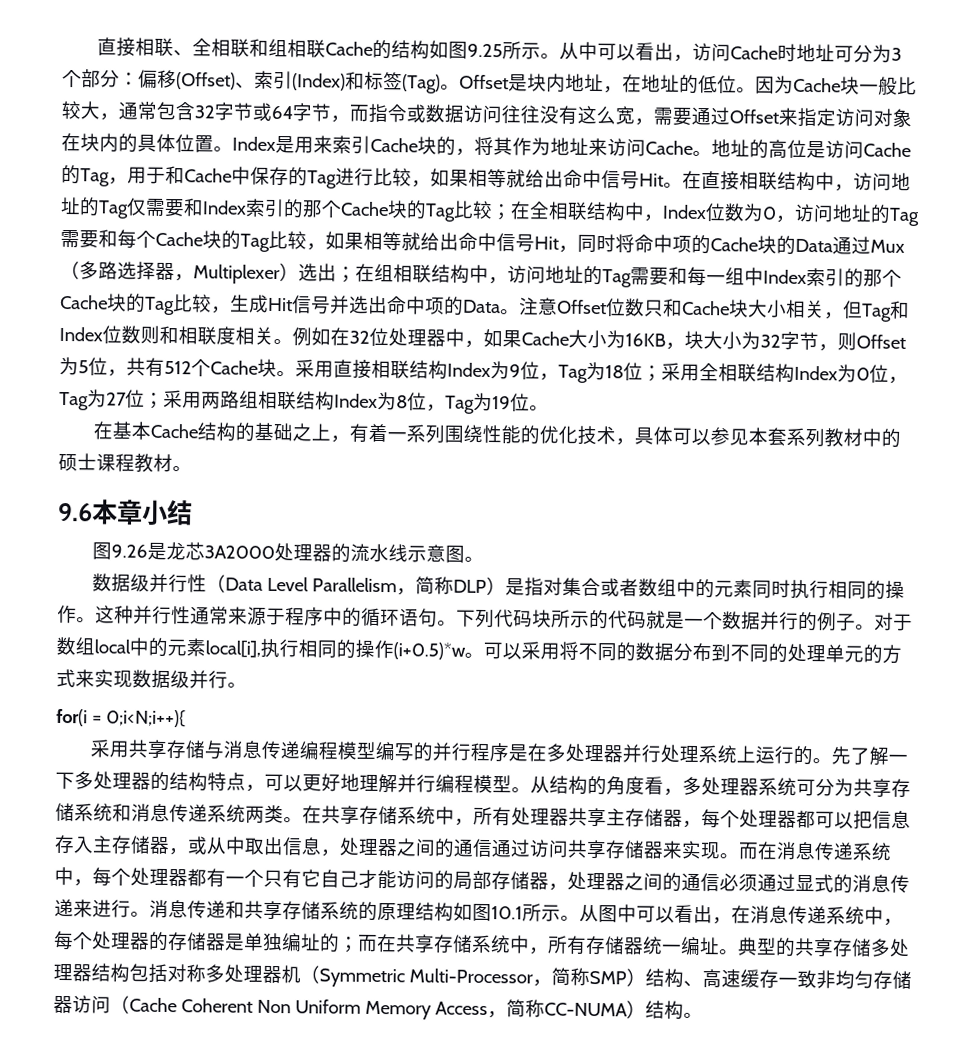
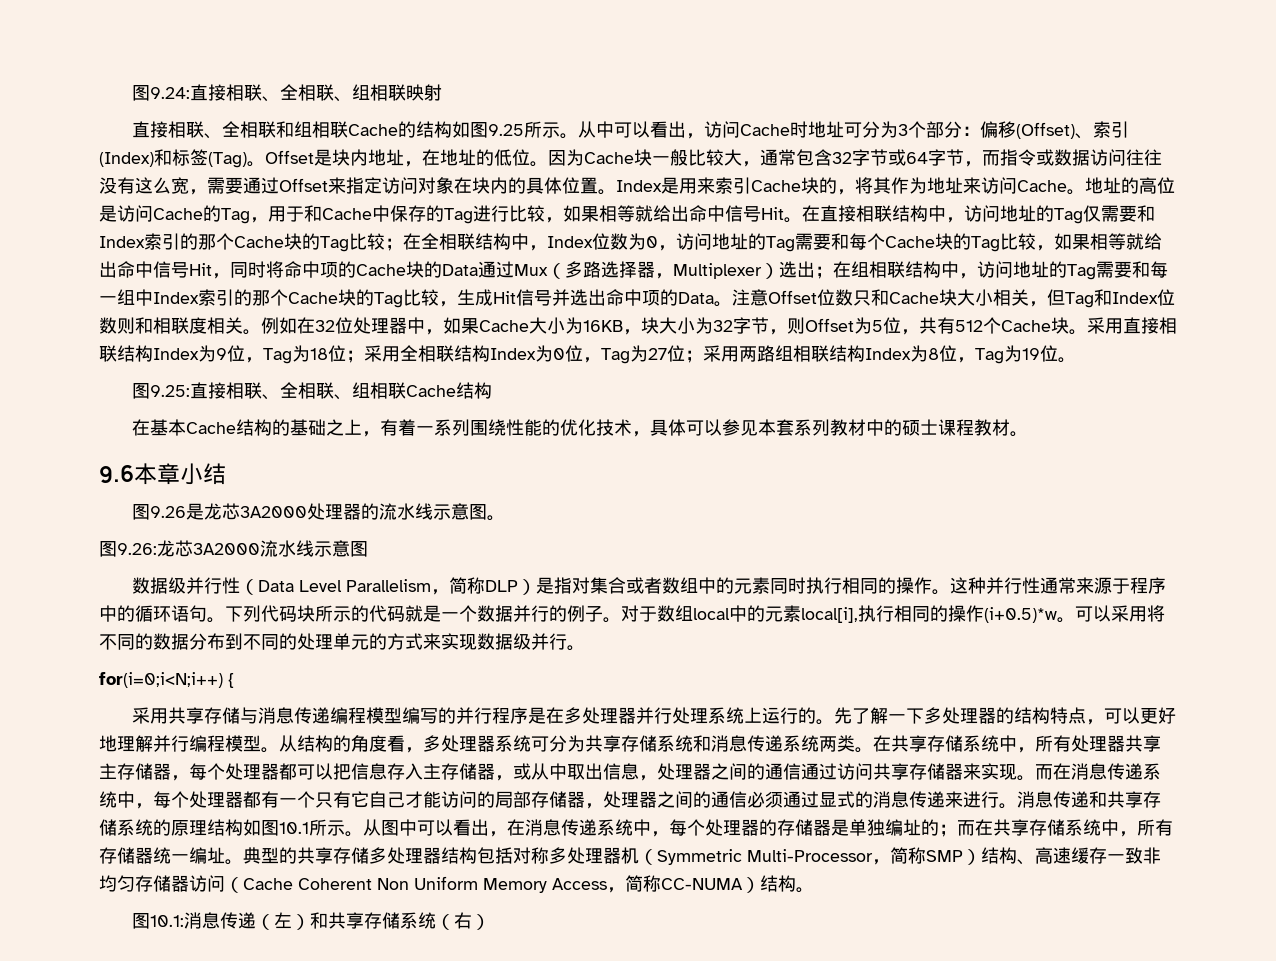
+ 图9.24:直接相联、全相联、组相联映射
+ 图9.25:直接相联、全相联、组相联Cache结构
+ 图9.26:龙芯3A2000流水线示意图
- for(i = 0;i<N;i++){
+ for(i=0;i<N;i++) {
+ 图10.1:消息传递（左）和共享存储系统（右）

